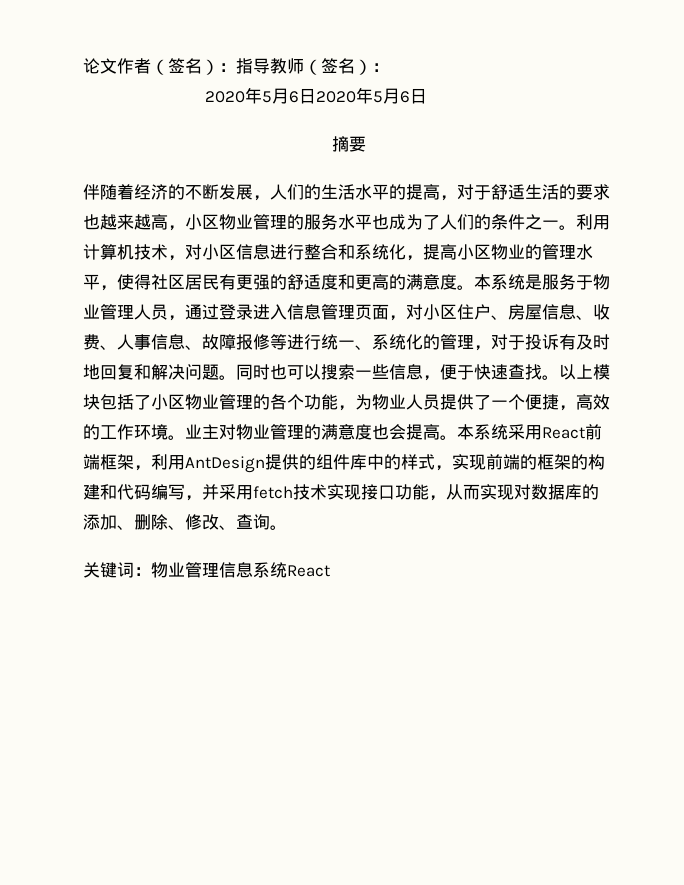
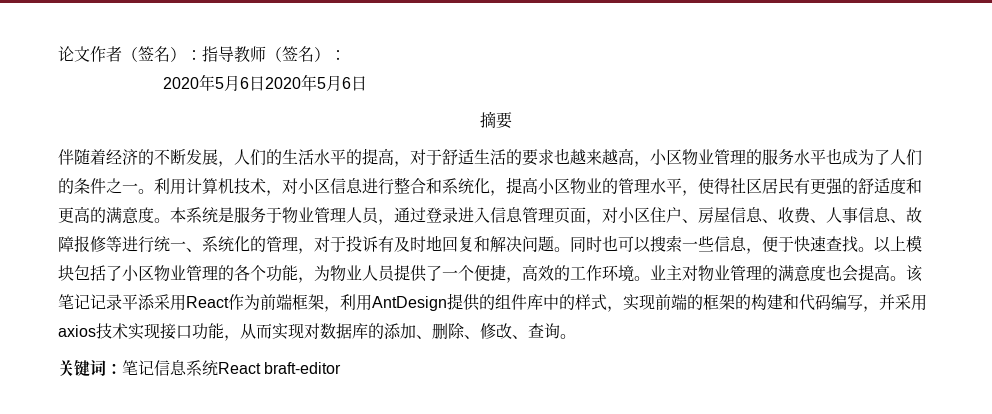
- 本系统采用React前端框架，利用AntDesign提供的组件库中的样式，实现前端的框架的构建和代码编写，并采用fetch技术实现接口功能，从而实现对数据库的添加、删除、修改、查询。
+ 该笔记记录平添采用React作为前端框架，利用AntDesign提供的组件库中的样式，实现前端的框架的构建和代码编写，并采用axios技术实现接口功能，从而实现对数据库的添加、删除、修改、查询。
- 关键词：物业管理信息系统React
+ 关键词：笔记信息系统React braft-editor

